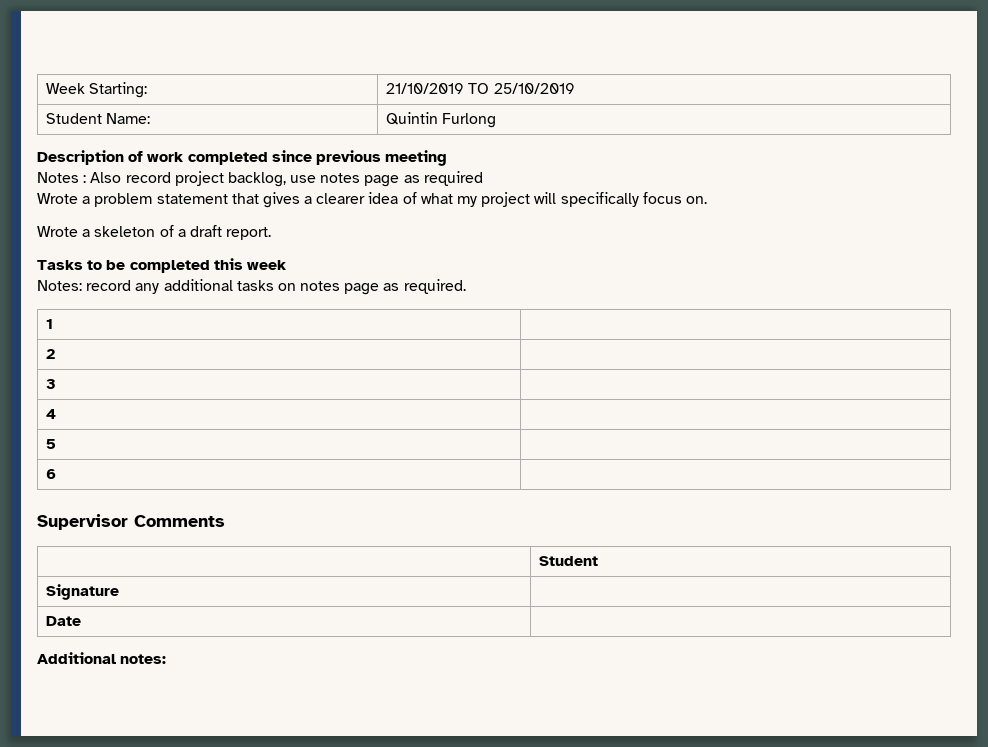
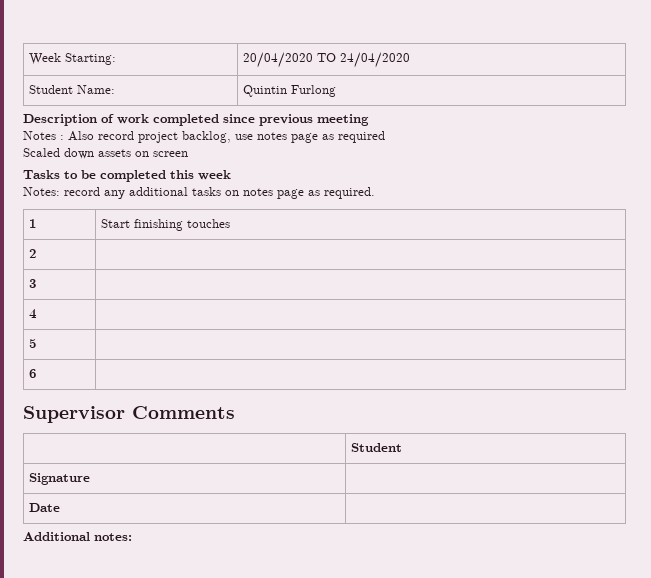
- Week Starting: | 21/10/2019 TO 25/10/2019
+ Week Starting: | 20/04/2020 TO 24/04/2020
- Wrote a problem statement that gives a clearer idea of what my project will specifically focus on.
- Wrote a skeleton of a draft report.
+ Scaled down assets on screen
- 1 |
+ 1 | Start finishing touches

